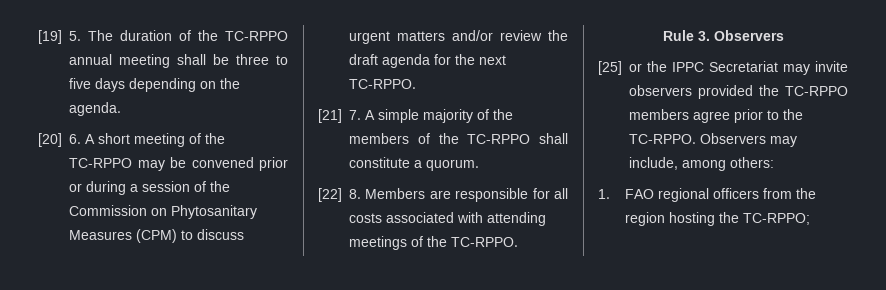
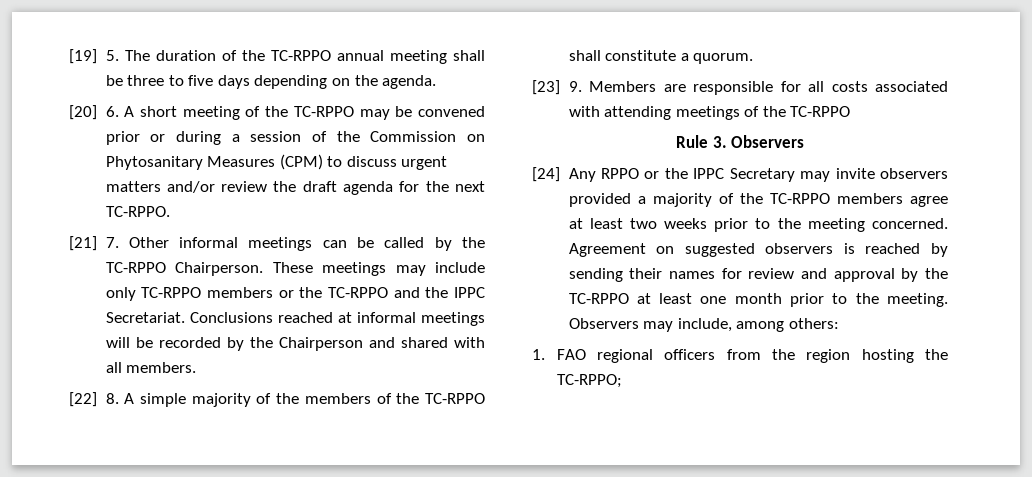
- [21] 7. A simple majority of the members of the TC-RPPO shall constitute a quorum.
+ [21] 7. Other informal meetings can be called by the TC-RPPO Chairperson. These meetings may include only TC-RPPO members or the TC-RPPO and the IPPC Secretariat. Conclusions reached at informal meetings will be recorded by the Chairperson and shared with all members.
+ [22] 8. A simple majority of the members of the TC-RPPO shall constitute a quorum.
- [22] 8. Members are responsible for all costs associated with attending meetings of the TC-RPPO.
+ [23] 9. Members are responsible for all costs associated with attending meetings of the TC-RPPO
- [25] or the IPPC Secretariat may invite observers provided the TC-RPPO members agree prior to the TC-RPPO.
+ [24] Any RPPO or the IPPC Secretary may invite observers provided a majority of the TC-RPPO members agree at least two weeks prior to the meeting concerned. Agreement on suggested observers is reached by sending their names for review and approval by the TC-RPPO at least one month prior to the meeting.

